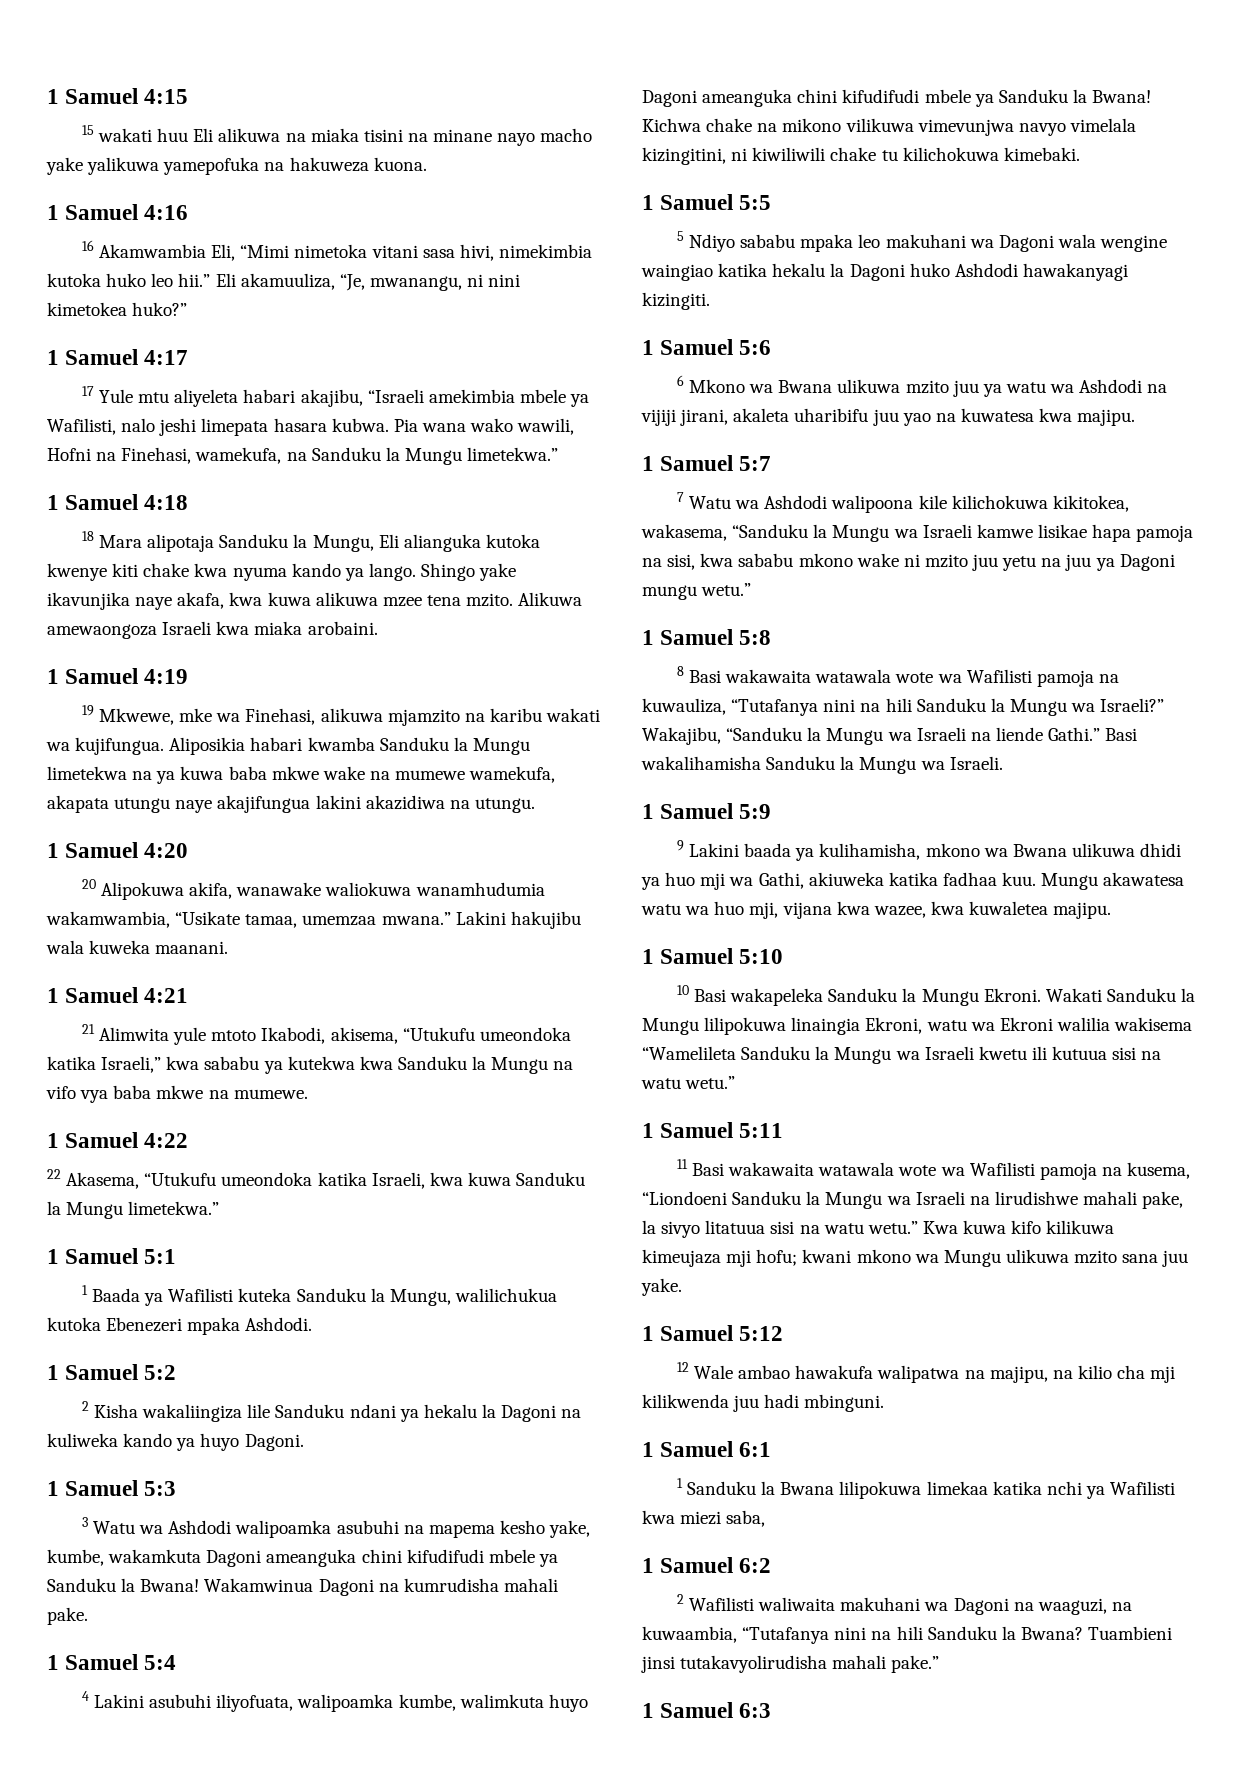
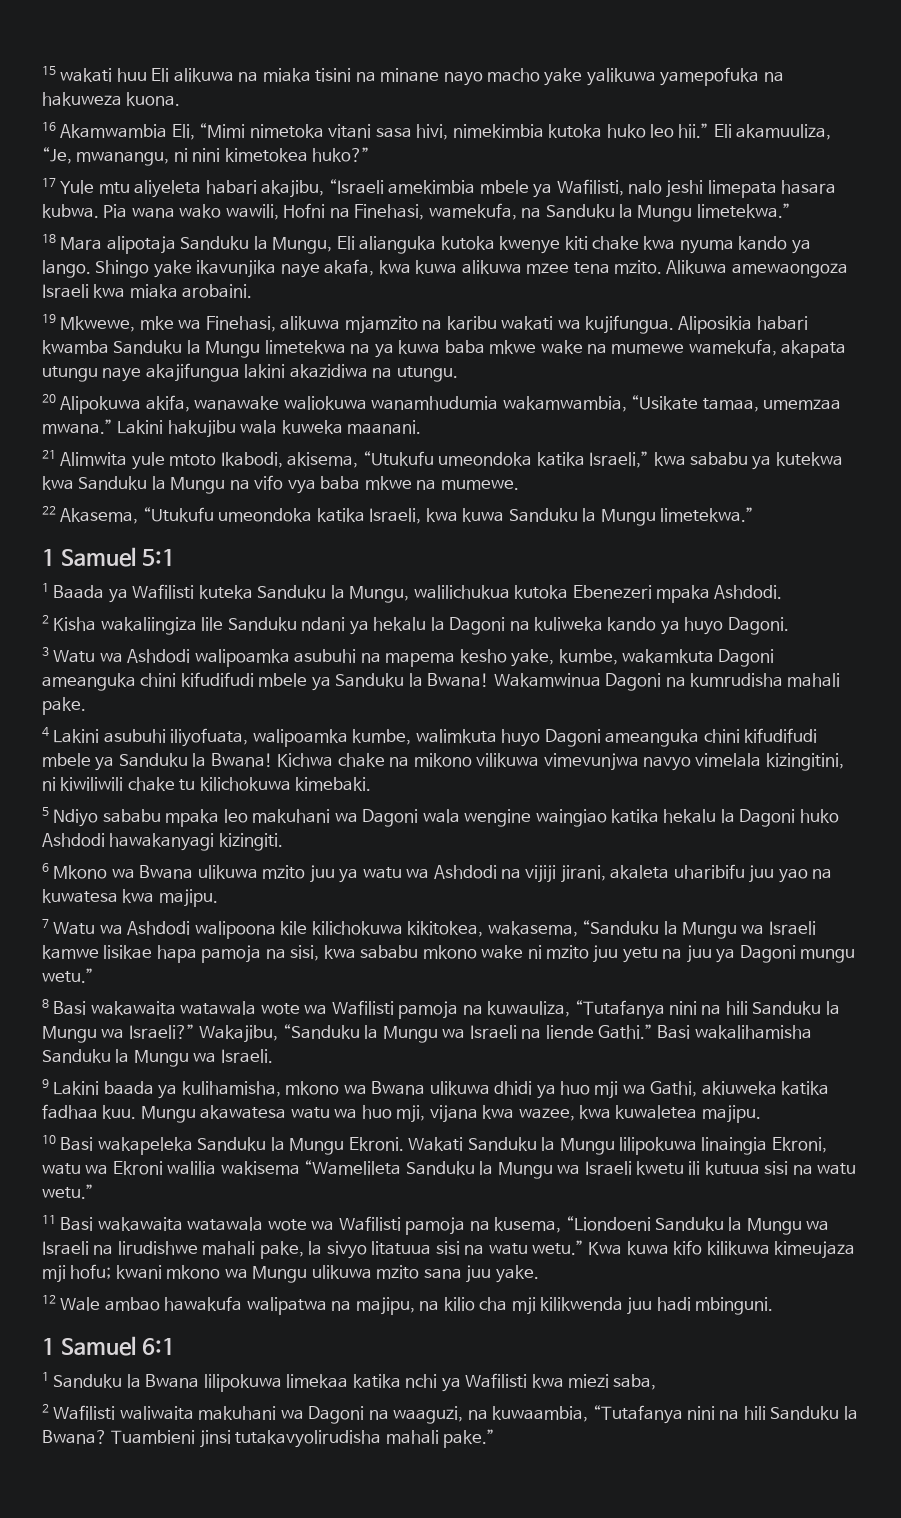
- 1 Samuel 4:15
- 1 Samuel 4:16
- 1 Samuel 4:17
- 1 Samuel 4:18
- 1 Samuel 4:19
- 1 Samuel 4:20
- 1 Samuel 4:21
- 1 Samuel 4:22
- 1 Samuel 5:2
- 1 Samuel 5:3
- 1 Samuel 5:4
- 1 Samuel 5:5
- 1 Samuel 5:6
- 1 Samuel 5:7
- 1 Samuel 5:8
- 1 Samuel 5:9
- 1 Samuel 5:10
- 1 Samuel 5:11
- 1 Samuel 5:12
- 1 Samuel 6:2
- 1 Samuel 6:3

